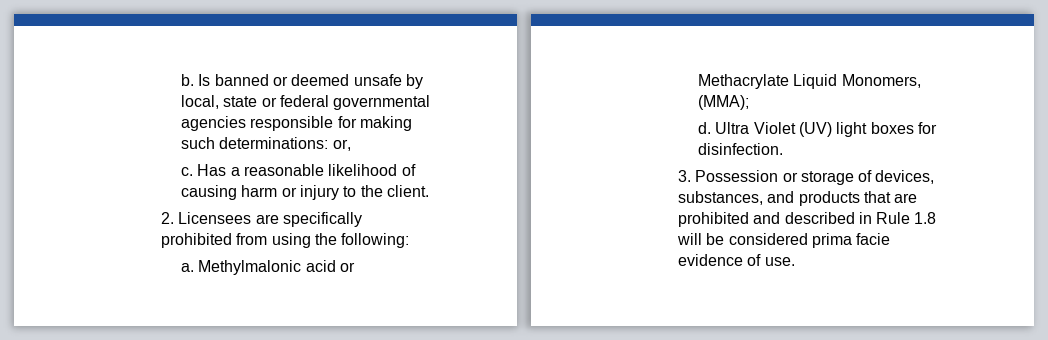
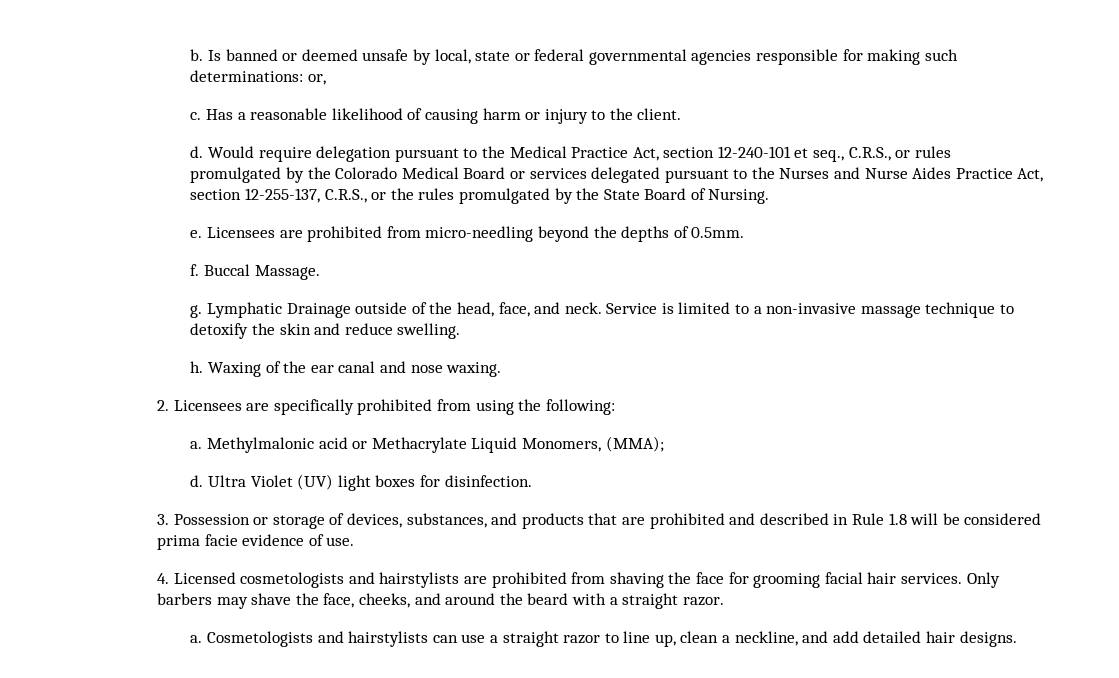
+ d. Would require delegation pursuant to the Medical Practice Act, section 12-240-101 et seq., C.R.S., or rules promulgated by the Colorado Medical Board or services delegated pursuant to the Nurses and Nurse Aides Practice Act, section 12-255-137, C.R.S., or the rules promulgated by the State Board of Nursing.
+ e. Licensees are prohibited from micro-needling beyond the depths of 0.5mm.
+ f. Buccal Massage.
+ g. Lymphatic Drainage outside of the head, face, and neck. Service is limited to a non-invasive massage technique to detoxify the skin and reduce swelling.
+ h. Waxing of the ear canal and nose waxing.
+ 4. Licensed cosmetologists and hairstylists are prohibited from shaving the face for grooming facial hair services. Only barbers may shave the face, cheeks, and around the beard with a straight razor.
+ a. Cosmetologists and hairstylists can use a straight razor to line up, clean a neckline, and add detailed hair designs.

